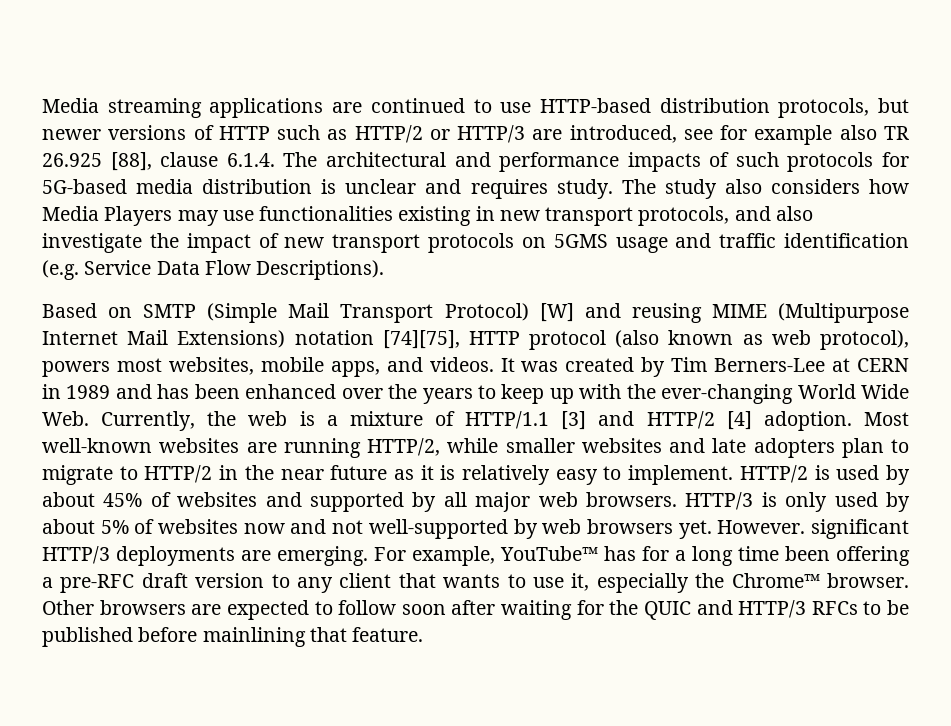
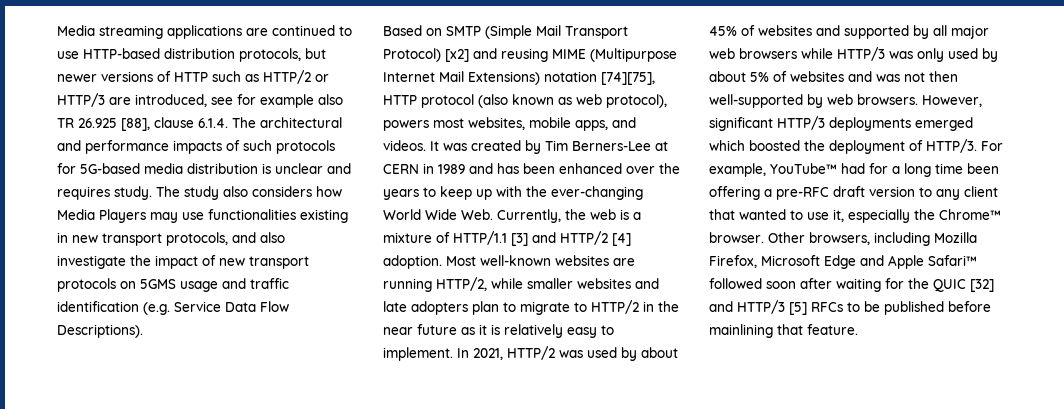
- Based on SMTP (Simple Mail Transport Protocol) [W] and reusing MIME (Multipurpose Internet Mail Extensions) notation [74][75], HTTP protocol (also known as web protocol), powers most websites, mobile apps, and videos.
+ Based on SMTP (Simple Mail Transport Protocol) [x2] and reusing MIME (Multipurpose Internet Mail Extensions) notation [74][75], HTTP protocol (also known as web protocol), powers most websites, mobile apps, and videos.
- HTTP/2 is used by about 45% of websites and supported by all major web browsers. HTTP/3 is only used by about 5% of websites now and not well-supported by web browsers yet. However. significant HTTP/3 deployments are emerging.
+ In 2021, HTTP/2 was used by about 45% of websites and supported by all major web browsers while HTTP/3 was only used by about 5% of websites and was not then well-supported by web browsers. However, significant HTTP/3 deployments emerged which boosted the deployment of HTTP/3.
- For example, YouTube™ has for a long time been offering a pre-RFC draft version to any client that wants to use it, especially the Chrome™ browser.
+ For example, YouTube™ had for a long time been offering a pre-RFC draft version to any client that wanted to use it, especially the Chrome™ browser.
- Other browsers are expected to follow soon after waiting for the QUIC and HTTP/3 RFCs to be published before mainlining that feature.
+ Other browsers, including Mozilla Firefox, Microsoft Edge and Apple Safari™ followed soon after waiting for the QUIC [32] and HTTP/3 [5] RFCs to be published before mainlining that feature.

